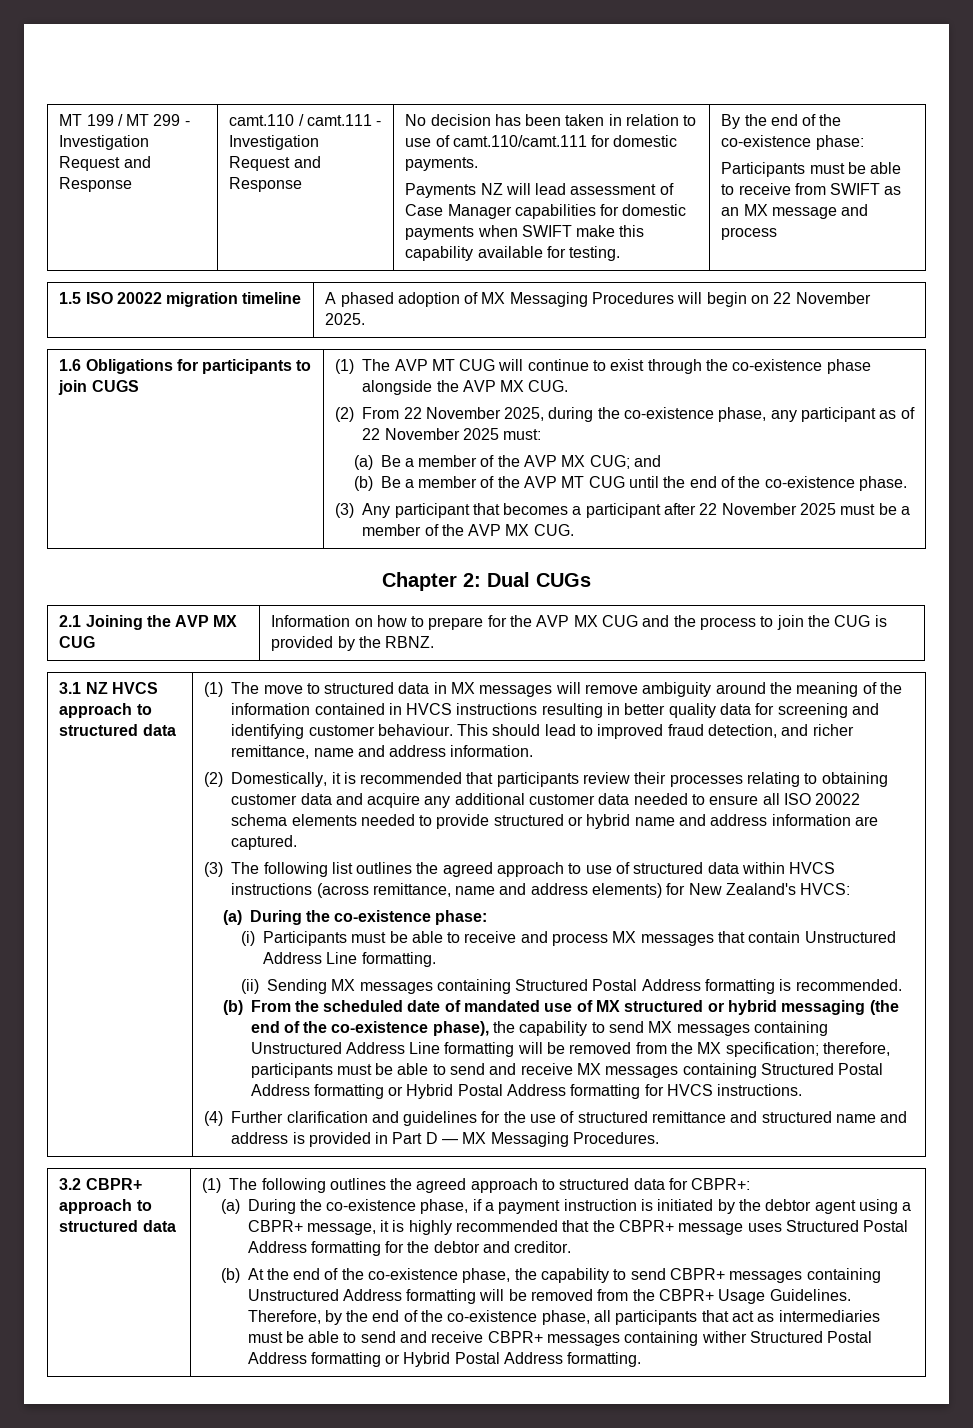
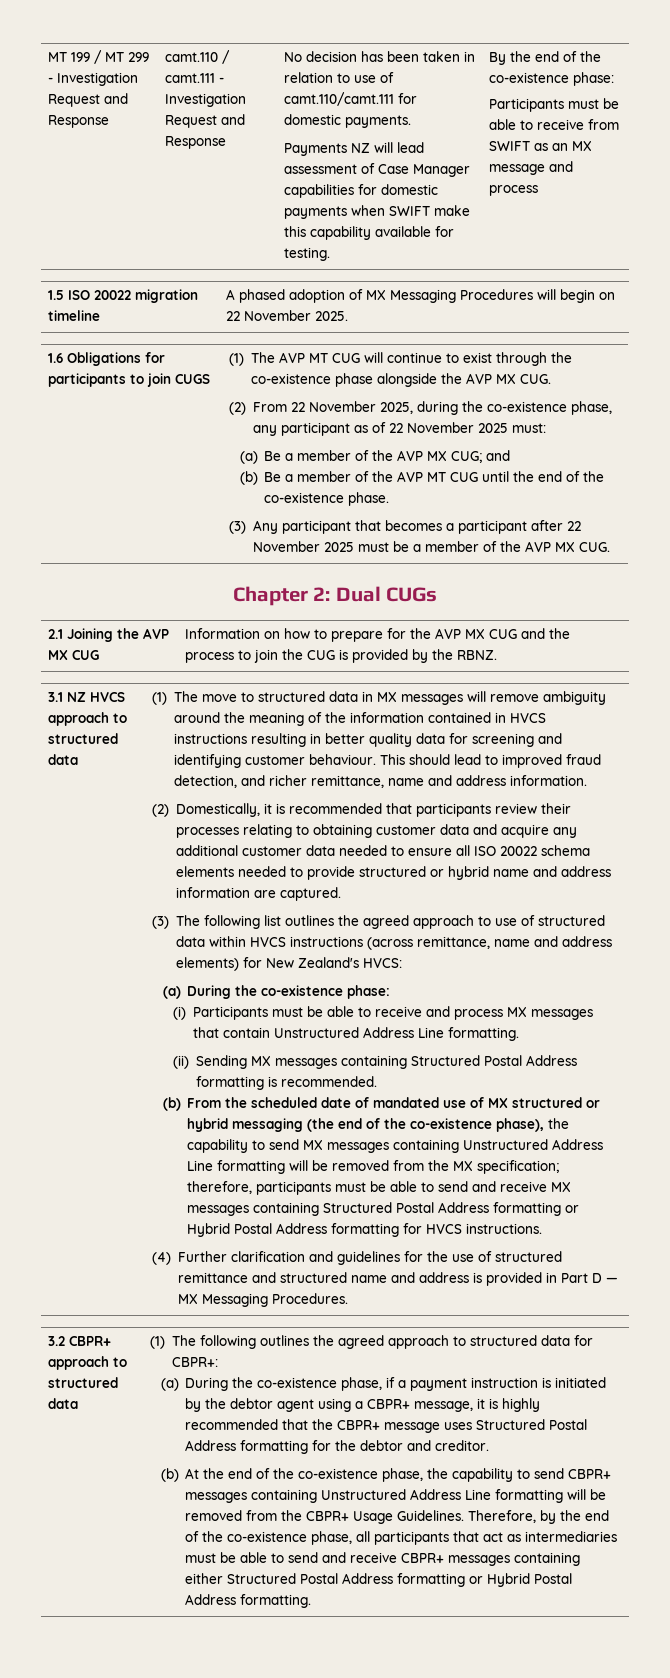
- (b) At the end of the co-existence phase, the capability to send CBPR+ messages containing Unstructured Address formatting will be removed from the CBPR+ Usage Guidelines.
+ (b) At the end of the co-existence phase, the capability to send CBPR+ messages containing Unstructured Address Line formatting will be removed from the CBPR+ Usage Guidelines.
- Therefore, by the end of the co-existence phase, all participants that act as intermediaries must be able to send and receive CBPR+ messages containing wither Structured Postal Address formatting or Hybrid Postal Address formatting.
+ Therefore, by the end of the co-existence phase, all participants that act as intermediaries must be able to send and receive CBPR+ messages containing either Structured Postal Address formatting or Hybrid Postal Address formatting.

